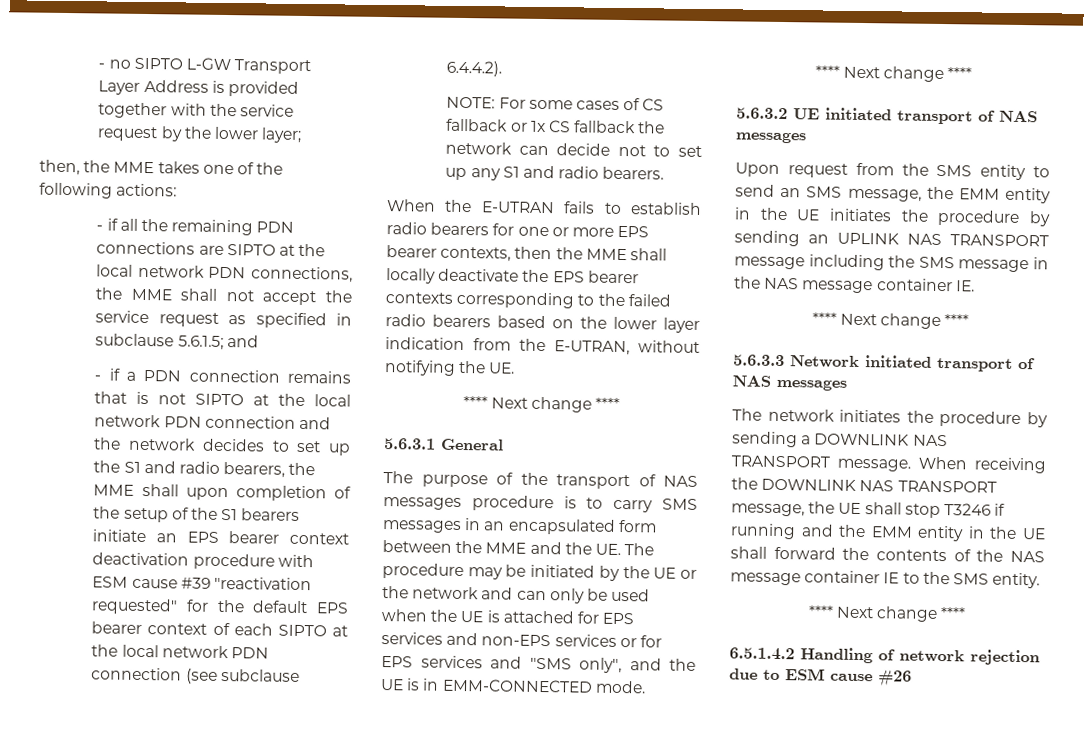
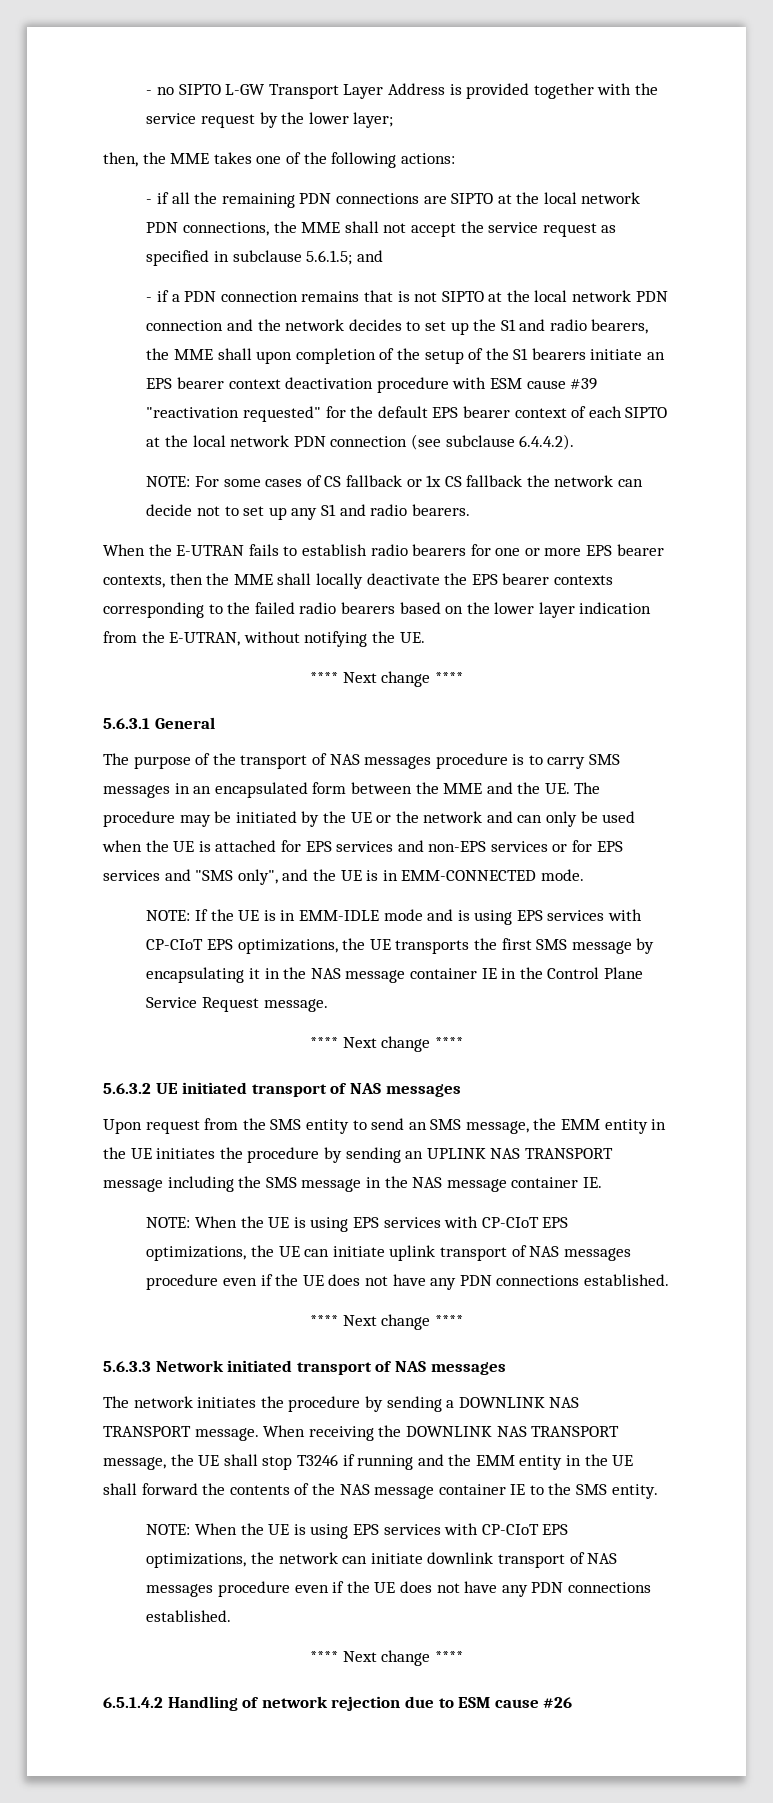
+ NOTE: If the UE is in EMM-IDLE mode and is using EPS services with CP-CIoT EPS optimizations, the UE transports the first SMS message by encapsulating it in the NAS message container IE in the Control Plane Service Request message.
+ NOTE: When the UE is using EPS services with CP-CIoT EPS optimizations, the UE can initiate uplink transport of NAS messages procedure even if the UE does not have any PDN connections established.
+ NOTE: When the UE is using EPS services with CP-CIoT EPS optimizations, the network can initiate downlink transport of NAS messages procedure even if the UE does not have any PDN connections established.

